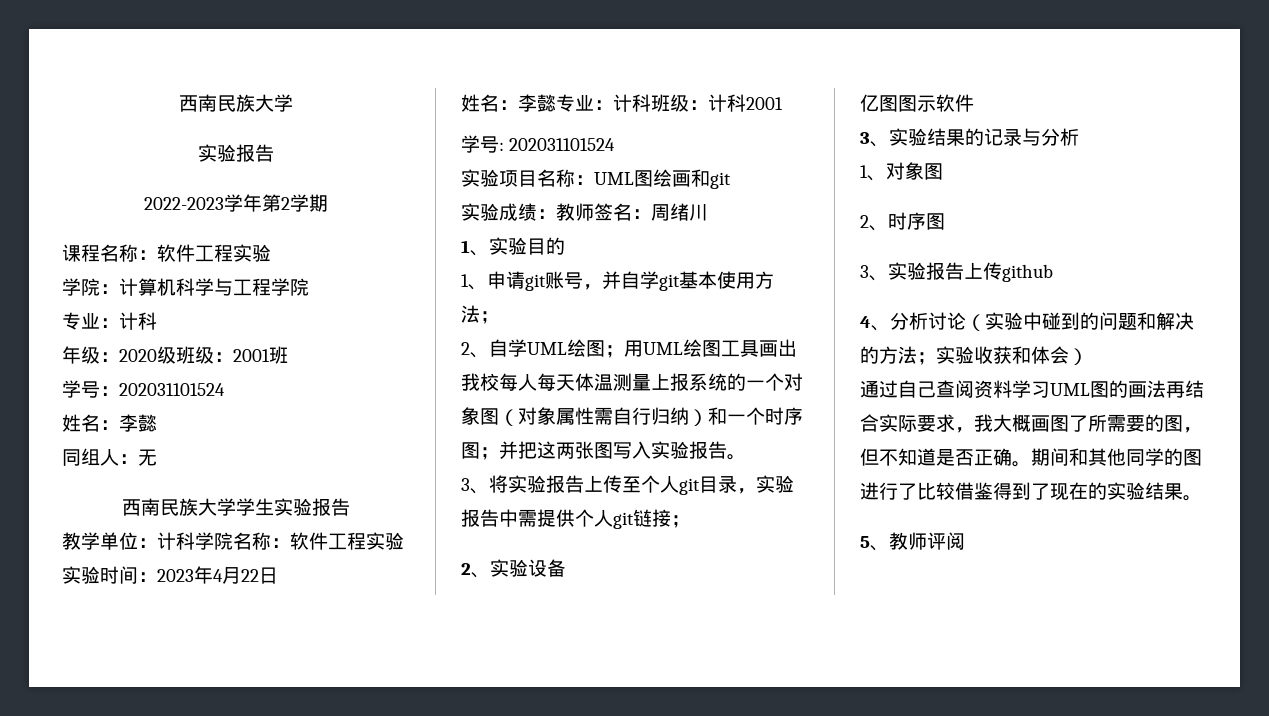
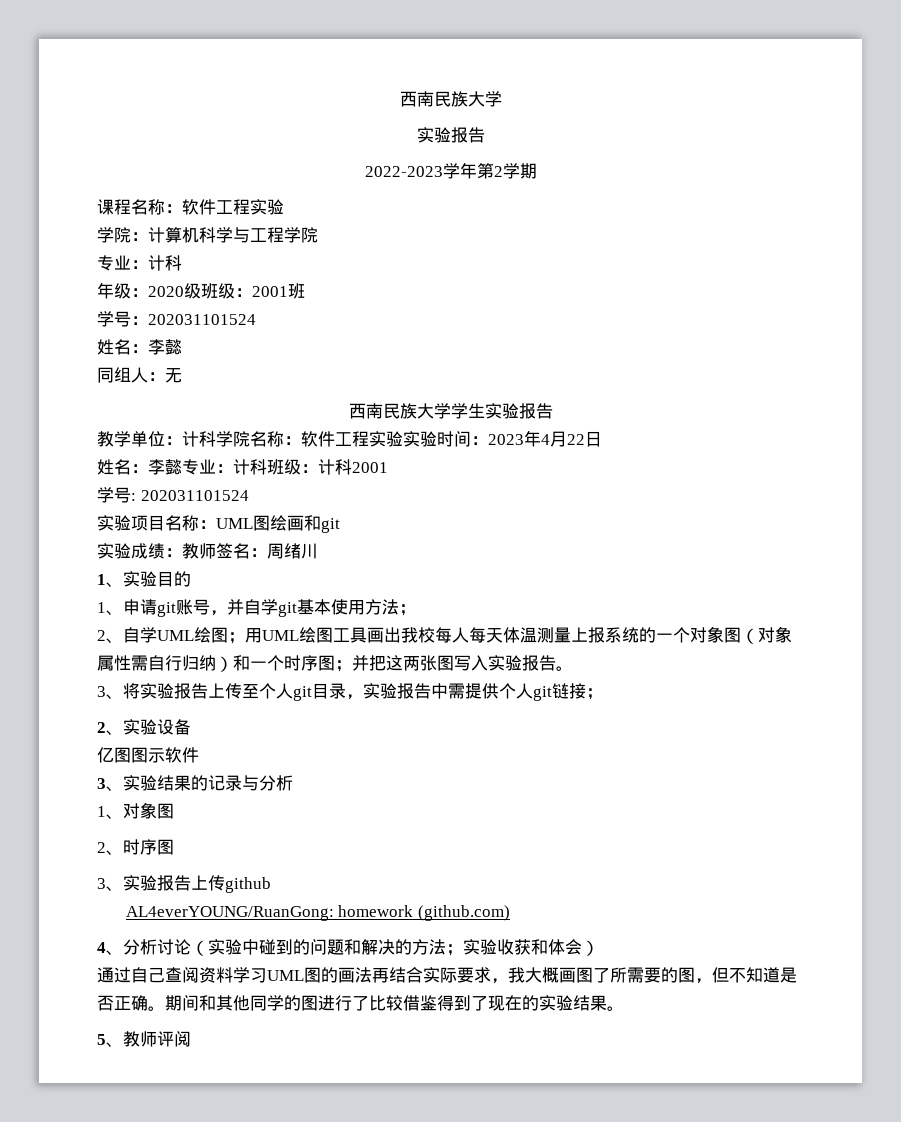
+ AL4everYOUNG/RuanGong: homework (github.com)

